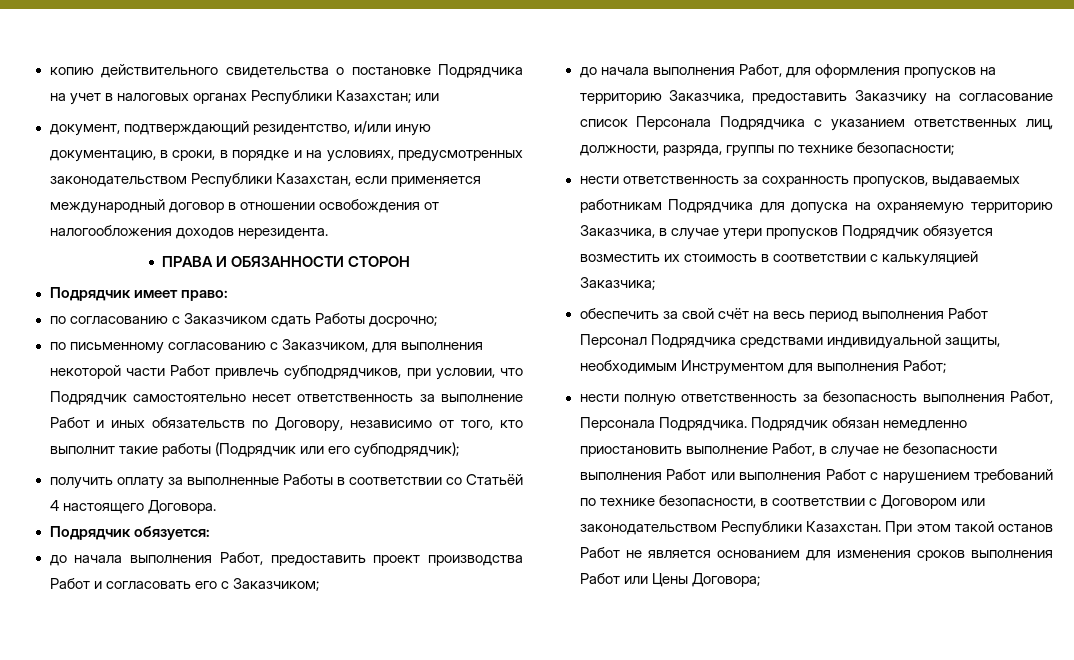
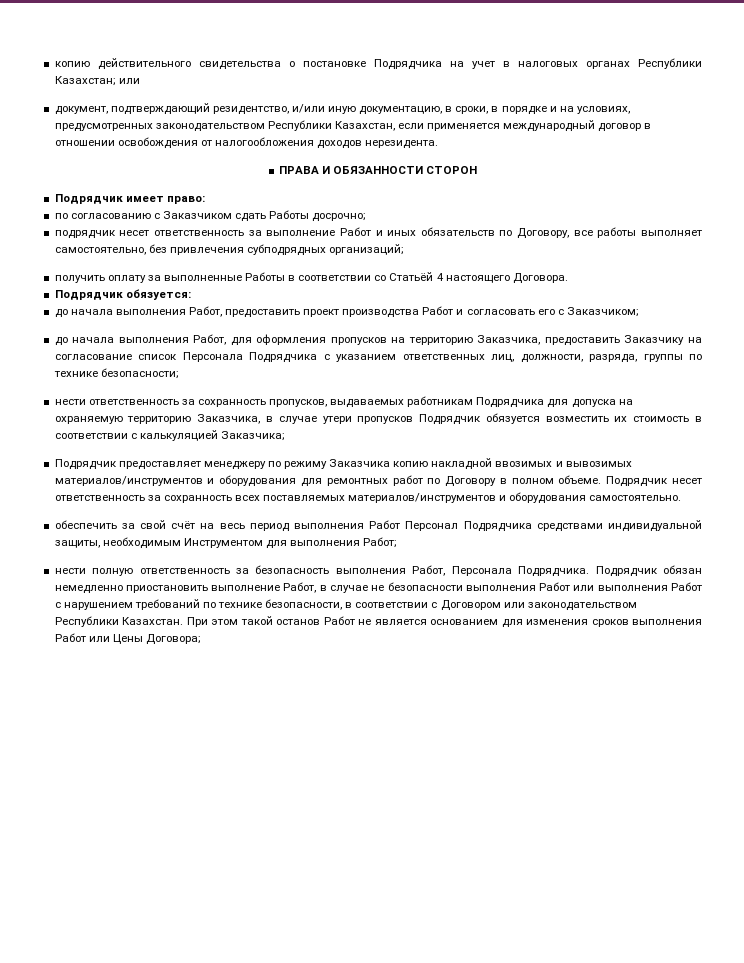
- по письменному согласованию с Заказчиком, для выполнения некоторой части Работ привлечь субподрядчиков, при условии, что Подрядчик самостоятельно несет ответственность за выполнение Работ и иных обязательств по Договору, независимо от того, кто выполнит такие работы (Подрядчик или его субподрядчик);
+ подрядчик несет ответственность за выполнение Работ и иных обязательств по Договору, все работы выполняет самостоятельно, без привлечения субподрядных организаций;
+ Подрядчик предоставляет менеджеру по режиму Заказчика копию накладной ввозимых и вывозимых материалов/инструментов и оборудования для ремонтных работ по Договору в полном объеме. Подрядчик несет ответственность за сохранность всех поставляемых материалов/инструментов и оборудования самостоятельно.

